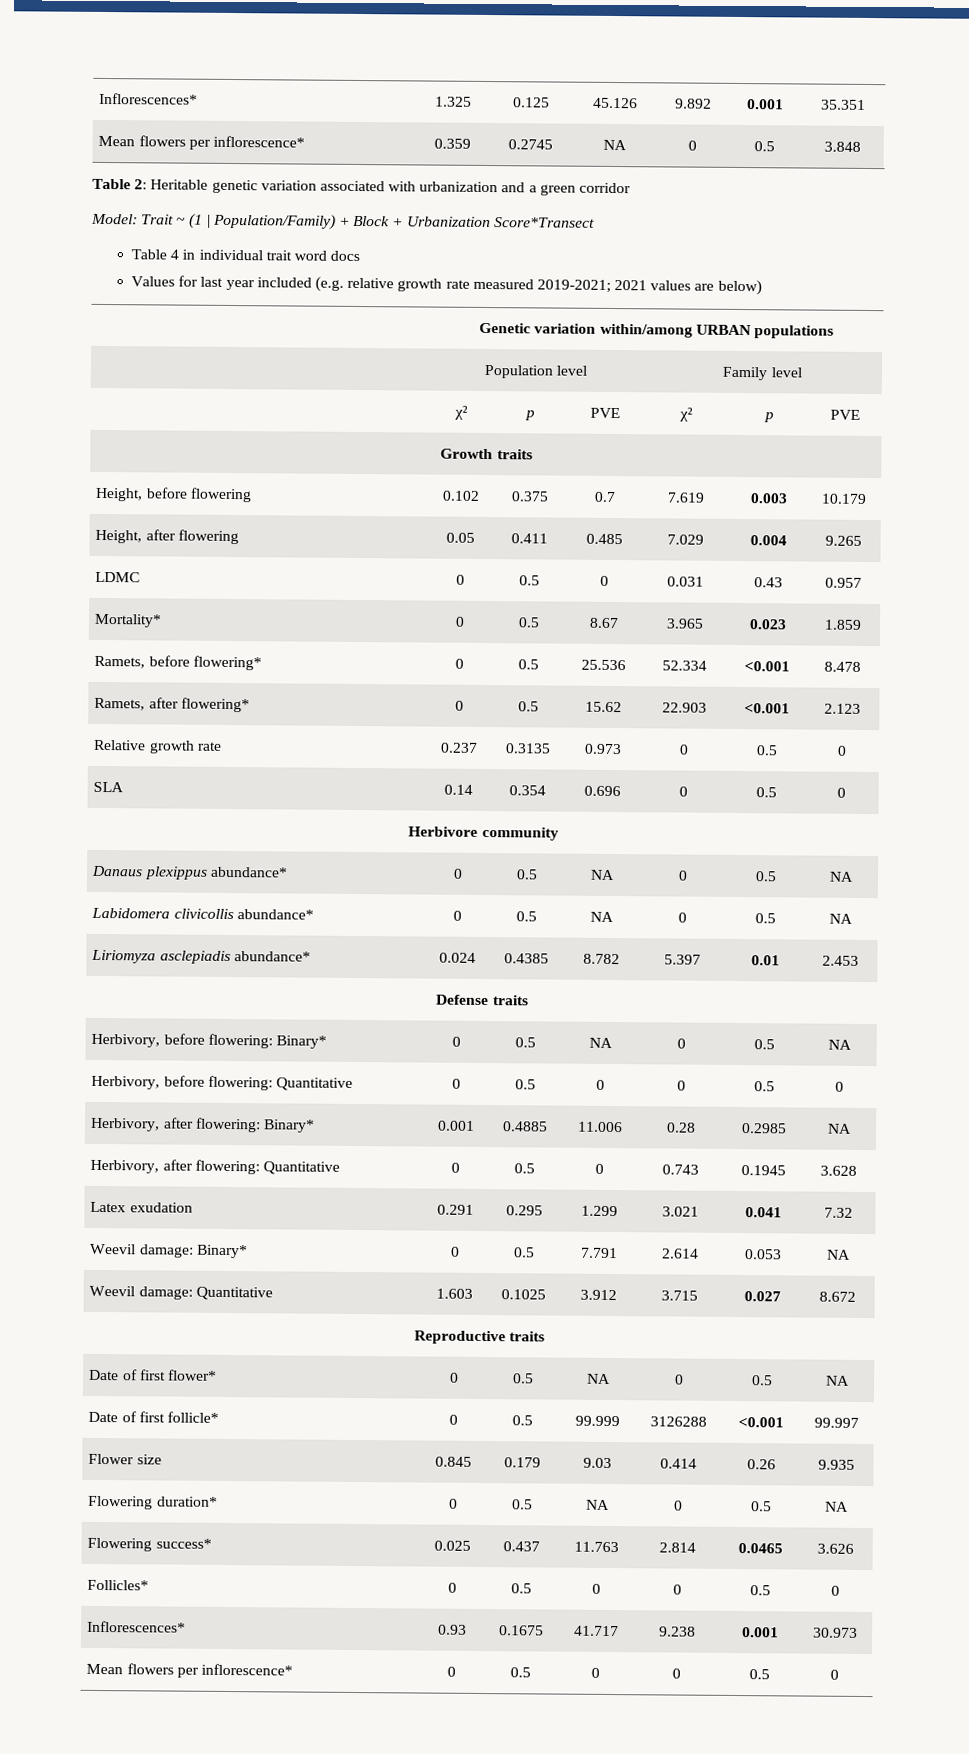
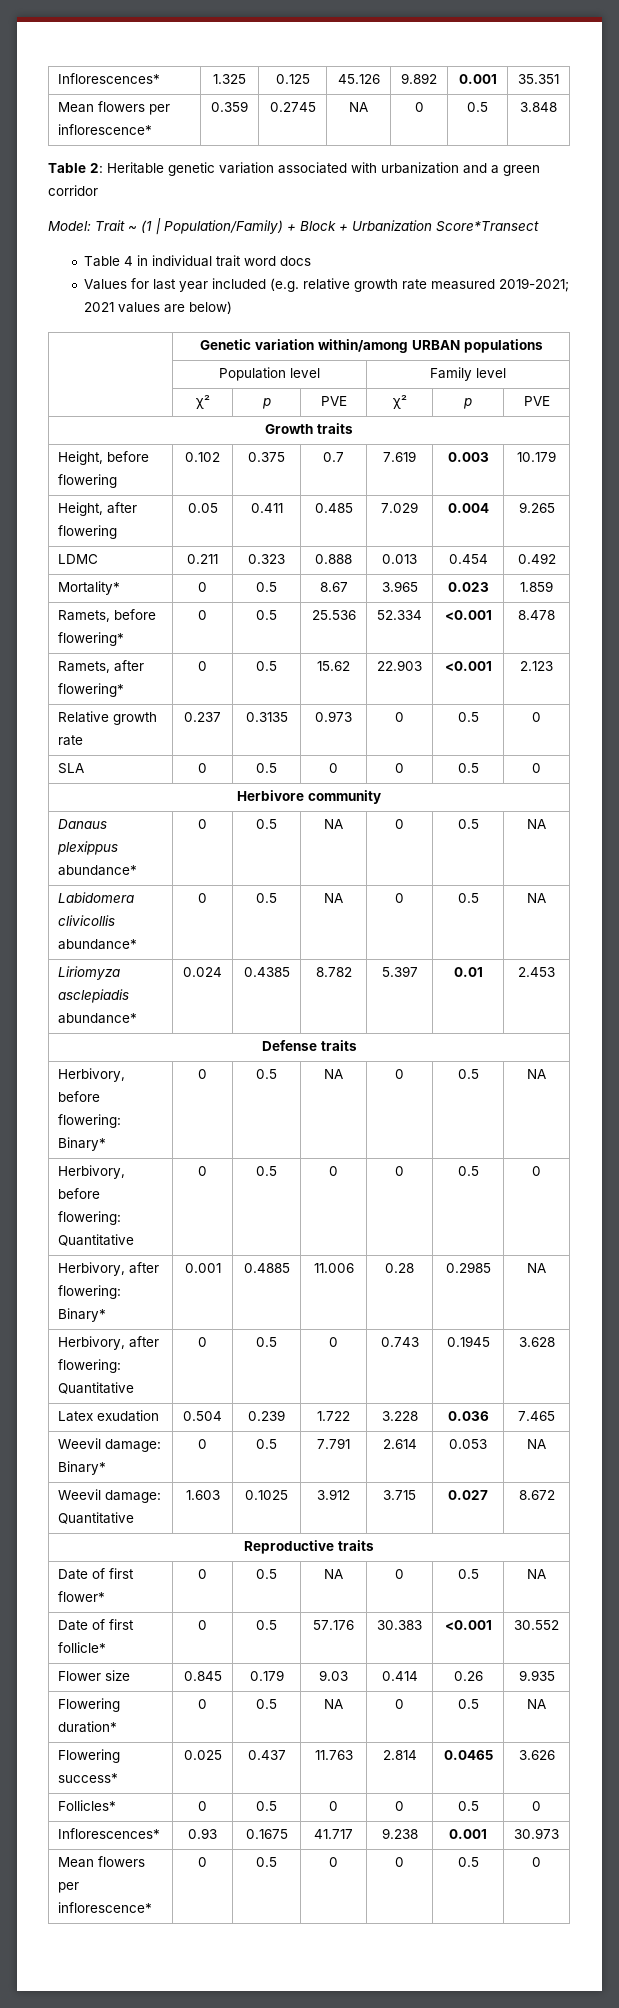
- LDMC | 0 | 0.5 | 0 | 0.031 | 0.43 | 0.957
+ LDMC | 0.211 | 0.323 | 0.888 | 0.013 | 0.454 | 0.492
- SLA | 0.14 | 0.354 | 0.696 | 0 | 0.5 | 0
+ SLA | 0 | 0.5 | 0 | 0 | 0.5 | 0
- Latex exudation | 0.291 | 0.295 | 1.299 | 3.021 | 0.041 | 7.32
+ Latex exudation | 0.504 | 0.239 | 1.722 | 3.228 | 0.036 | 7.465
- Date of first follicle* | 0 | 0.5 | 99.999 | 3126288 | <0.001 | 99.997
+ Date of first follicle* | 0 | 0.5 | 57.176 | 30.383 | <0.001 | 30.552

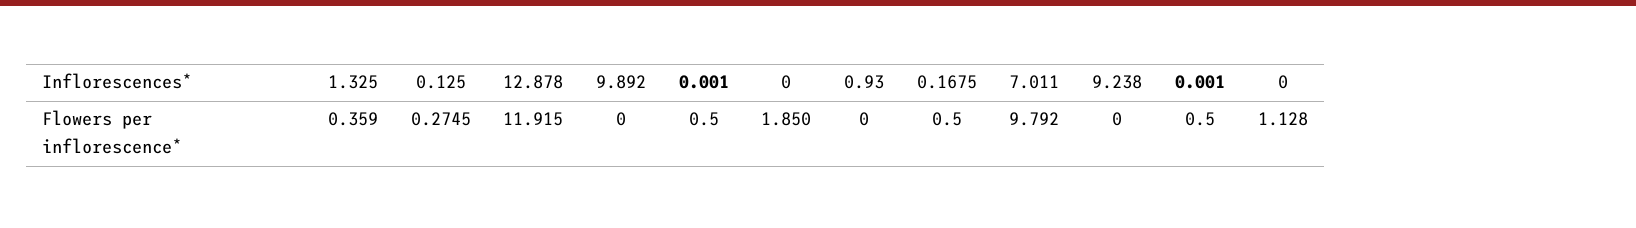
- Inflorescences* | 1.325 | 0.125 | 45.126 | 9.892 | 0.001 | 35.351
- Mean flowers per inflorescence* | 0.359 | 0.2745 | NA | 0 | 0.5 | 3.848
- Table 2: Heritable genetic variation associated with urbanization and a green corridor
- Model: Trait ~ (1 | Population/Family) + Block + Urbanization Score*Transect
- Table 4 in individual trait word docs
- Values for last year included (e.g. relative growth rate measured 2019-2021; 2021 values are below)
- | Genetic variation within/among URBAN populations
- | Population level | Family level
- | χ² | p | PVE | χ² | p | PVE
- Growth traits
- Height, before flowering | 0.102 | 0.375 | 0.7 | 7.619 | 0.003 | 10.179
- Height, after flowering | 0.05 | 0.411 | 0.485 | 7.029 | 0.004 | 9.265
- LDMC | 0.211 | 0.323 | 0.888 | 0.013 | 0.454 | 0.492
- Mortality* | 0 | 0.5 | 8.67 | 3.965 | 0.023 | 1.859
- Ramets, before flowering* | 0 | 0.5 | 25.536 | 52.334 | <0.001 | 8.478
- Ramets, after flowering* | 0 | 0.5 | 15.62 | 22.903 | <0.001 | 2.123
- Relative growth rate | 0.237 | 0.3135 | 0.973 | 0 | 0.5 | 0
- SLA | 0 | 0.5 | 0 | 0 | 0.5 | 0
- Herbivore community
- Danaus plexippus abundance* | 0 | 0.5 | NA | 0 | 0.5 | NA
- Labidomera clivicollis abundance* | 0 | 0.5 | NA | 0 | 0.5 | NA
- Liriomyza asclepiadis abundance* | 0.024 | 0.4385 | 8.782 | 5.397 | 0.01 | 2.453
- Defense traits
- Herbivory, before flowering: Binary* | 0 | 0.5 | NA | 0 | 0.5 | NA
- Herbivory, before flowering: Quantitative | 0 | 0.5 | 0 | 0 | 0.5 | 0
- Herbivory, after flowering: Binary* | 0.001 | 0.4885 | 11.006 | 0.28 | 0.2985 | NA
- Herbivory, after flowering: Quantitative | 0 | 0.5 | 0 | 0.743 | 0.1945 | 3.628
- Latex exudation | 0.504 | 0.239 | 1.722 | 3.228 | 0.036 | 7.465
- Weevil damage: Binary* | 0 | 0.5 | 7.791 | 2.614 | 0.053 | NA
- Weevil damage: Quantitative | 1.603 | 0.1025 | 3.912 | 3.715 | 0.027 | 8.672
- Reproductive traits
- Date of first flower* | 0 | 0.5 | NA | 0 | 0.5 | NA
- Date of first follicle* | 0 | 0.5 | 57.176 | 30.383 | <0.001 | 30.552
- Flower size | 0.845 | 0.179 | 9.03 | 0.414 | 0.26 | 9.935
- Flowering duration* | 0 | 0.5 | NA | 0 | 0.5 | NA
- Flowering success* | 0.025 | 0.437 | 11.763 | 2.814 | 0.0465 | 3.626
- Follicles* | 0 | 0.5 | 0 | 0 | 0.5 | 0
- Inflorescences* | 0.93 | 0.1675 | 41.717 | 9.238 | 0.001 | 30.973
- Mean flowers per inflorescence* | 0 | 0.5 | 0 | 0 | 0.5 | 0
+ Inflorescences* | 1.325 | 0.125 | 12.878 | 9.892 | 0.001 | 0 | 0.93 | 0.1675 | 7.011 | 9.238 | 0.001 | 0
+ Flowers per inflorescence* | 0.359 | 0.2745 | 11.915 | 0 | 0.5 | 1.850 | 0 | 0.5 | 9.792 | 0 | 0.5 | 1.128

